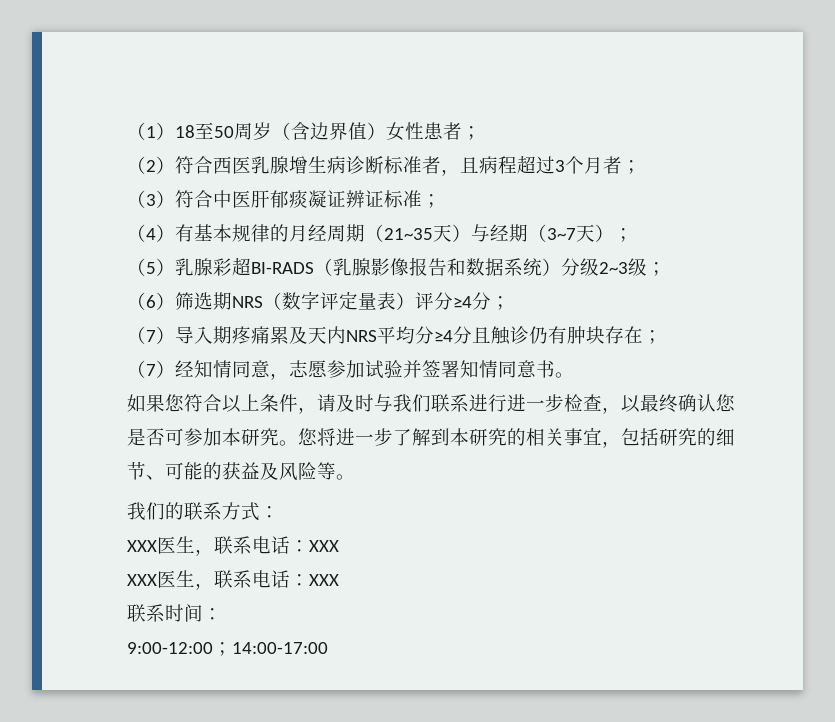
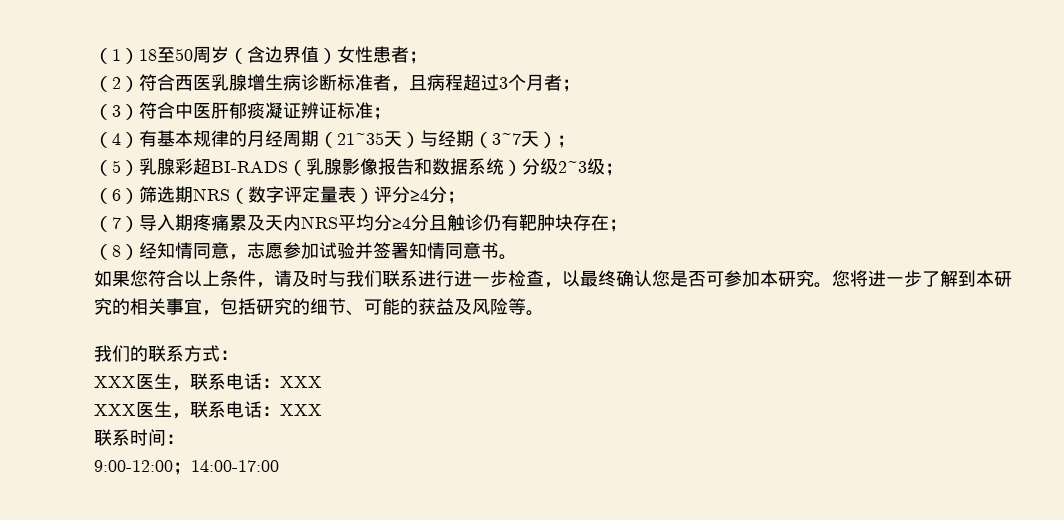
- （7）导入期疼痛累及天内NRS平均分≥4分且触诊仍有肿块存在；
+ （7）导入期疼痛累及天内NRS平均分≥4分且触诊仍有靶肿块存在；
- （7）经知情同意，志愿参加试验并签署知情同意书。
+ （8）经知情同意，志愿参加试验并签署知情同意书。

